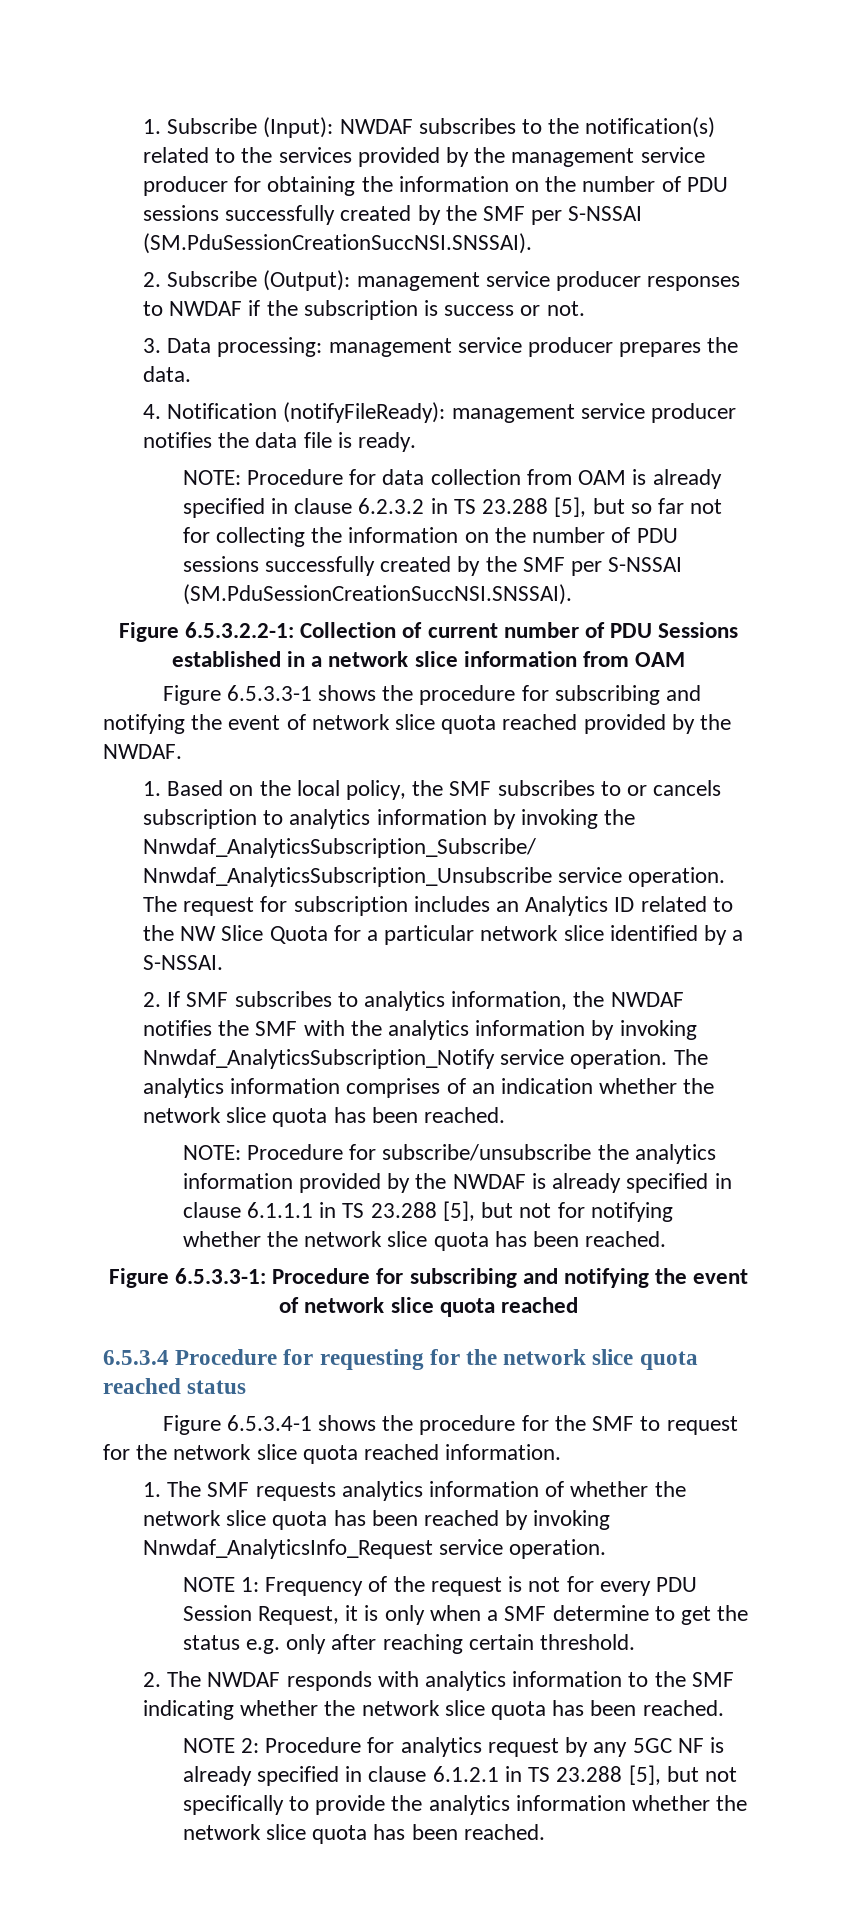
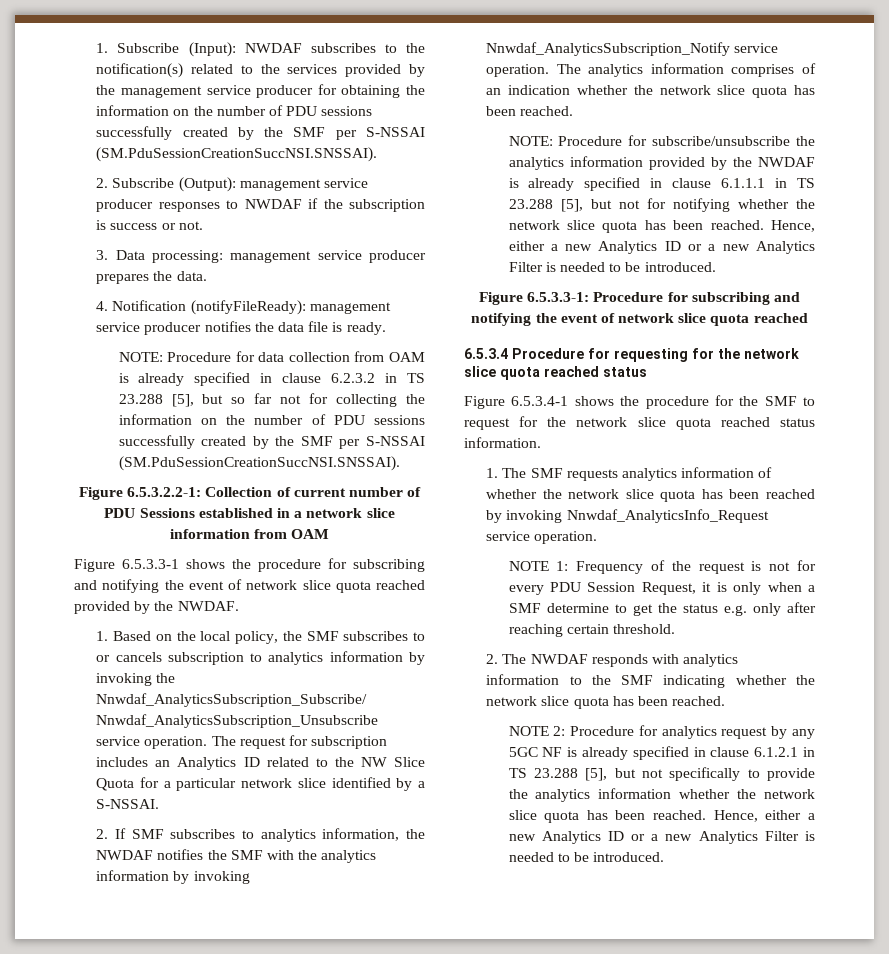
- NOTE: Procedure for subscribe/unsubscribe the analytics information provided by the NWDAF is already specified in clause 6.1.1.1 in TS 23.288 [5], but not for notifying whether the network slice quota has been reached.
+ NOTE: Procedure for subscribe/unsubscribe the analytics information provided by the NWDAF is already specified in clause 6.1.1.1 in TS 23.288 [5], but not for notifying whether the network slice quota has been reached. Hence, either a new Analytics ID or a new Analytics Filter is needed to be introduced.
- Figure 6.5.3.4-1 shows the procedure for the SMF to request for the network slice quota reached information.
+ Figure 6.5.3.4-1 shows the procedure for the SMF to request for the network slice quota reached status information.
- NOTE 2: Procedure for analytics request by any 5GC NF is already specified in clause 6.1.2.1 in TS 23.288 [5], but not specifically to provide the analytics information whether the network slice quota has been reached.
+ NOTE 2: Procedure for analytics request by any 5GC NF is already specified in clause 6.1.2.1 in TS 23.288 [5], but not specifically to provide the analytics information whether the network slice quota has been reached. Hence, either a new Analytics ID or a new Analytics Filter is needed to be introduced.

